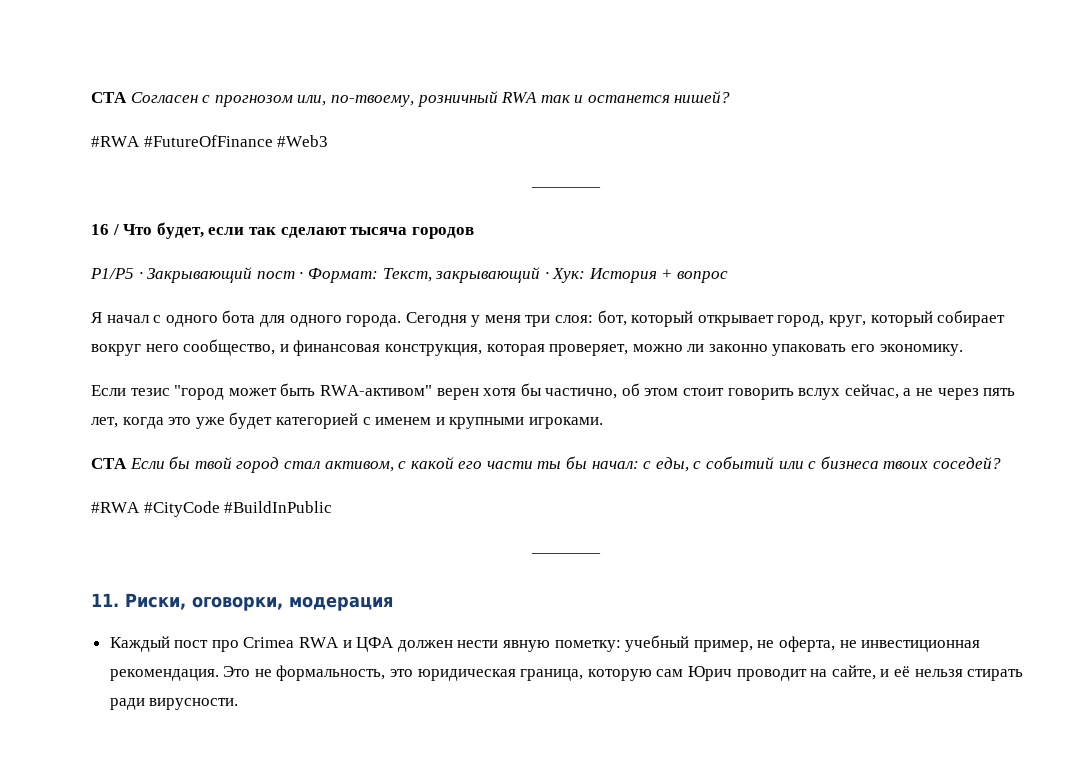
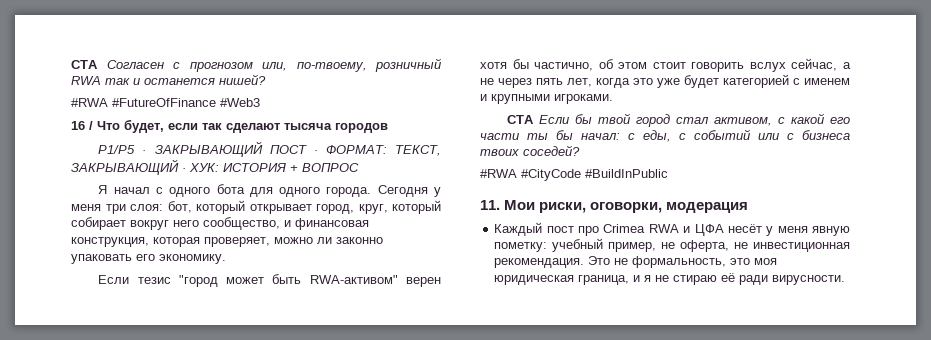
  #RWA #FutureOfFinance #Web3
- ————
- P1/P5 · Закрывающий пост · Формат: Текст, закрывающий · Хук: История + вопрос
+ P1/P5 · ЗАКРЫВАЮЩИЙ ПОСТ · ФОРМАТ: ТЕКСТ, ЗАКРЫВАЮЩИЙ · ХУК: ИСТОРИЯ + ВОПРОС
  #RWA #CityCode #BuildInPublic
- ————
- 11. Риски, оговорки, модерация
+ 11. Мои риски, оговорки, модерация
- Каждый пост про Crimea RWA и ЦФА должен нести явную пометку: учебный пример, не оферта, не инвестиционная рекомендация.
+ Каждый пост про Crimea RWA и ЦФА несёт у меня явную пометку: учебный пример, не оферта, не инвестиционная рекомендация.
- Это не формальность, это юридическая граница, которую сам Юрич проводит на сайте, и её нельзя стирать ради вирусности.
+ Это не формальность, это моя юридическая граница, и я не стираю её ради вирусности.

